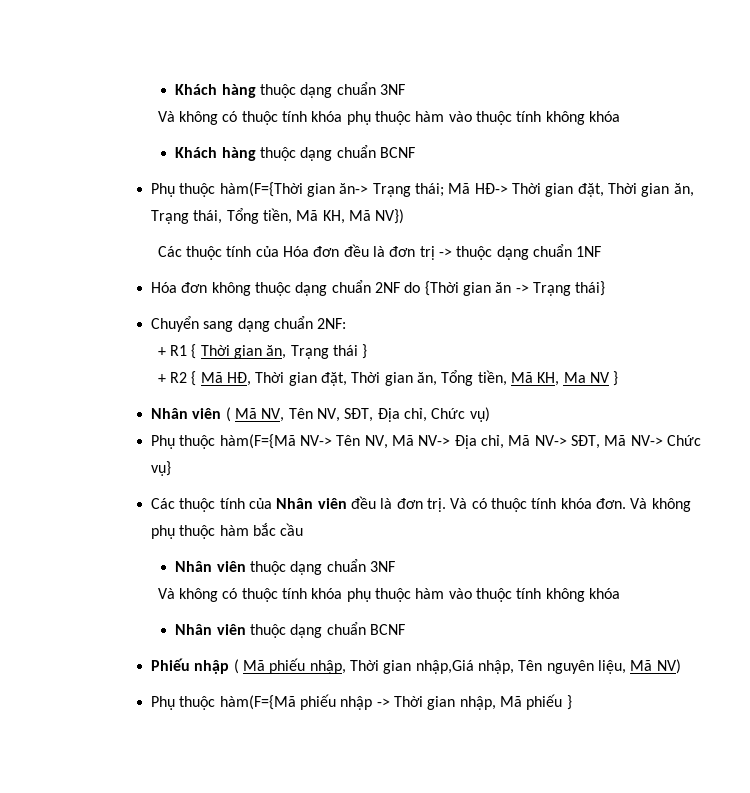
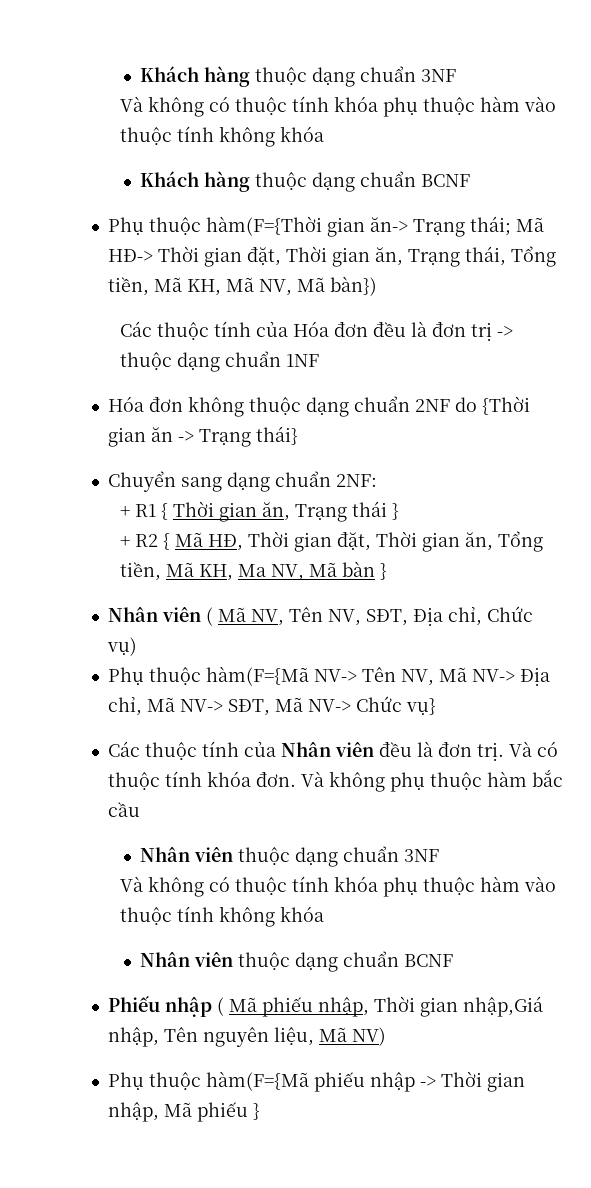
- Phụ thuộc hàm(F={Thời gian ăn-> Trạng thái; Mã HĐ-> Thời gian đặt, Thời gian ăn, Trạng thái, Tổng tiền, Mã KH, Mã NV})
+ Phụ thuộc hàm(F={Thời gian ăn-> Trạng thái; Mã HĐ-> Thời gian đặt, Thời gian ăn, Trạng thái, Tổng tiền, Mã KH, Mã NV, Mã bàn})
- + R2 { Mã HĐ, Thời gian đặt, Thời gian ăn, Tổng tiền, Mã KH, Ma NV }
+ + R2 { Mã HĐ, Thời gian đặt, Thời gian ăn, Tổng tiền, Mã KH, Ma NV, Mã bàn }

